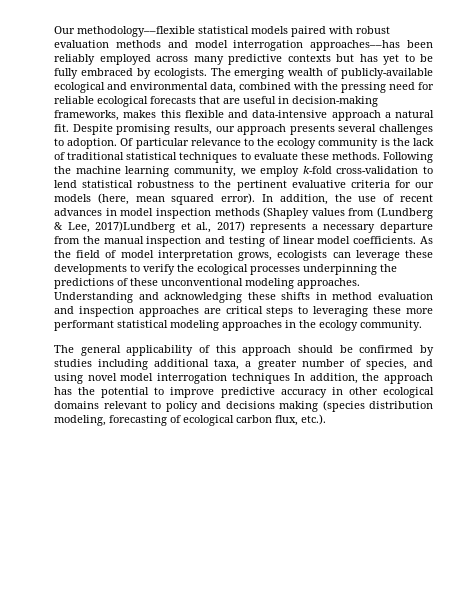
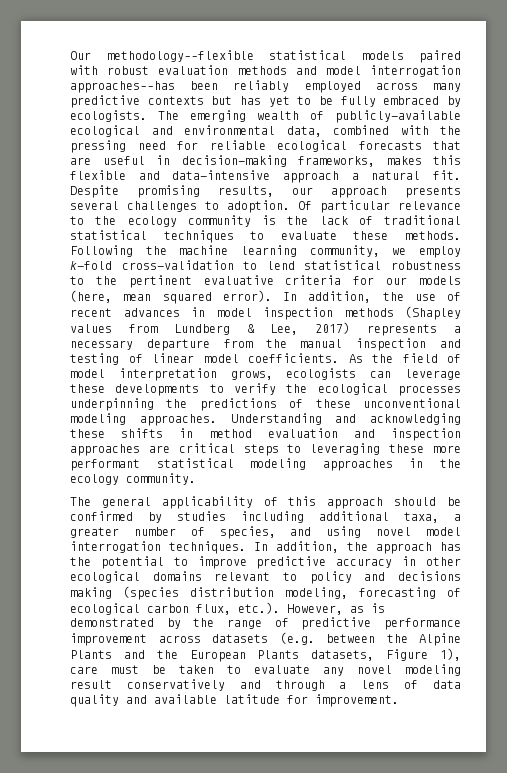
- In addition, the use of recent advances in model inspection methods (Shapley values from (Lundberg & Lee, 2017)Lundberg et al., 2017) represents a necessary departure from the manual inspection and testing of linear model coefficients.
+ In addition, the use of recent advances in model inspection methods (Shapley values from Lundberg & Lee, 2017) represents a necessary departure from the manual inspection and testing of linear model coefficients.
- The general applicability of this approach should be confirmed by studies including additional taxa, a greater number of species, and using novel model interrogation techniques In addition, the approach has the potential to improve predictive accuracy in other ecological domains relevant to policy and decisions making (species distribution modeling, forecasting of ecological carbon flux, etc.).
+ The general applicability of this approach should be confirmed by studies including additional taxa, a greater number of species, and using novel model interrogation techniques. In addition, the approach has the potential to improve predictive accuracy in other ecological domains relevant to policy and decisions making (species distribution modeling, forecasting of ecological carbon flux, etc.). However, as is demonstrated by the range of predictive performance improvement across datasets (e.g. between the Alpine Plants and the European Plants datasets, Figure 1), care must be taken to evaluate any novel modeling result conservatively and through a lens of data quality and available latitude for improvement.

